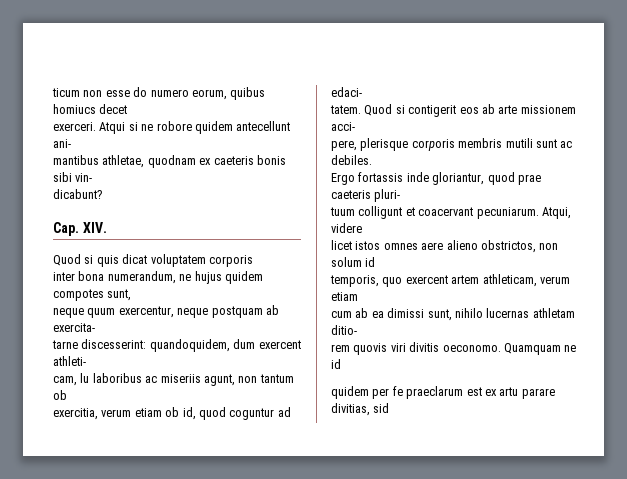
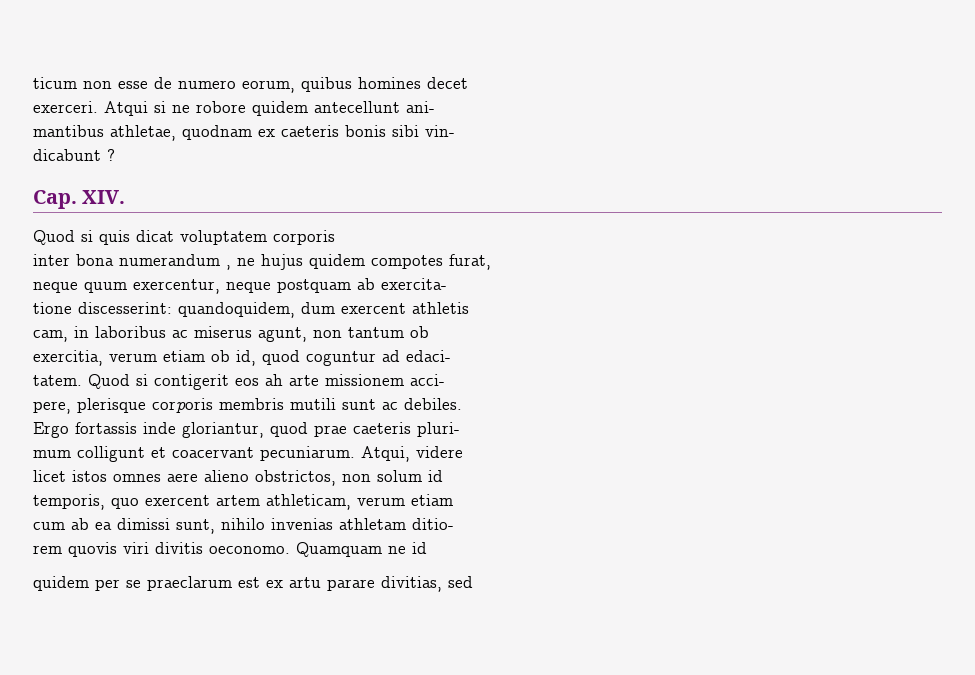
- ticum non esse do numero eorum, quibus homiucs decet
+ ticum non esse de numero eorum, quibus homines decet
- dicabunt?
+ dicabunt ?
- inter bona numerandum, ne hujus quidem compotes sunt,
+ inter bona numerandum , ne hujus quidem compotes furat,
- tarne discesserint: quandoquidem, dum exercent athleti-
+ tione discesserint: quandoquidem, dum exercent athletis
- cam, lu laboribus ac miseriis agunt, non tantum ob
+ cam, in laboribus ac miserus agunt, non tantum ob
- Quod si contigerit eos ab arte missionem acci-
+ Quod si contigerit eos ah arte missionem acci-
- tuum colligunt et coacervant pecuniarum.
+ mum colligunt et coacervant pecuniarum.
- cum ab ea dimissi sunt, nihilo lucernas athletam ditio-
+ cum ab ea dimissi sunt, nihilo invenias athletam ditio-
- quidem per fe praeclarum est ex artu parare divitias, sid
+ quidem per se praeclarum est ex artu parare divitias, sed

